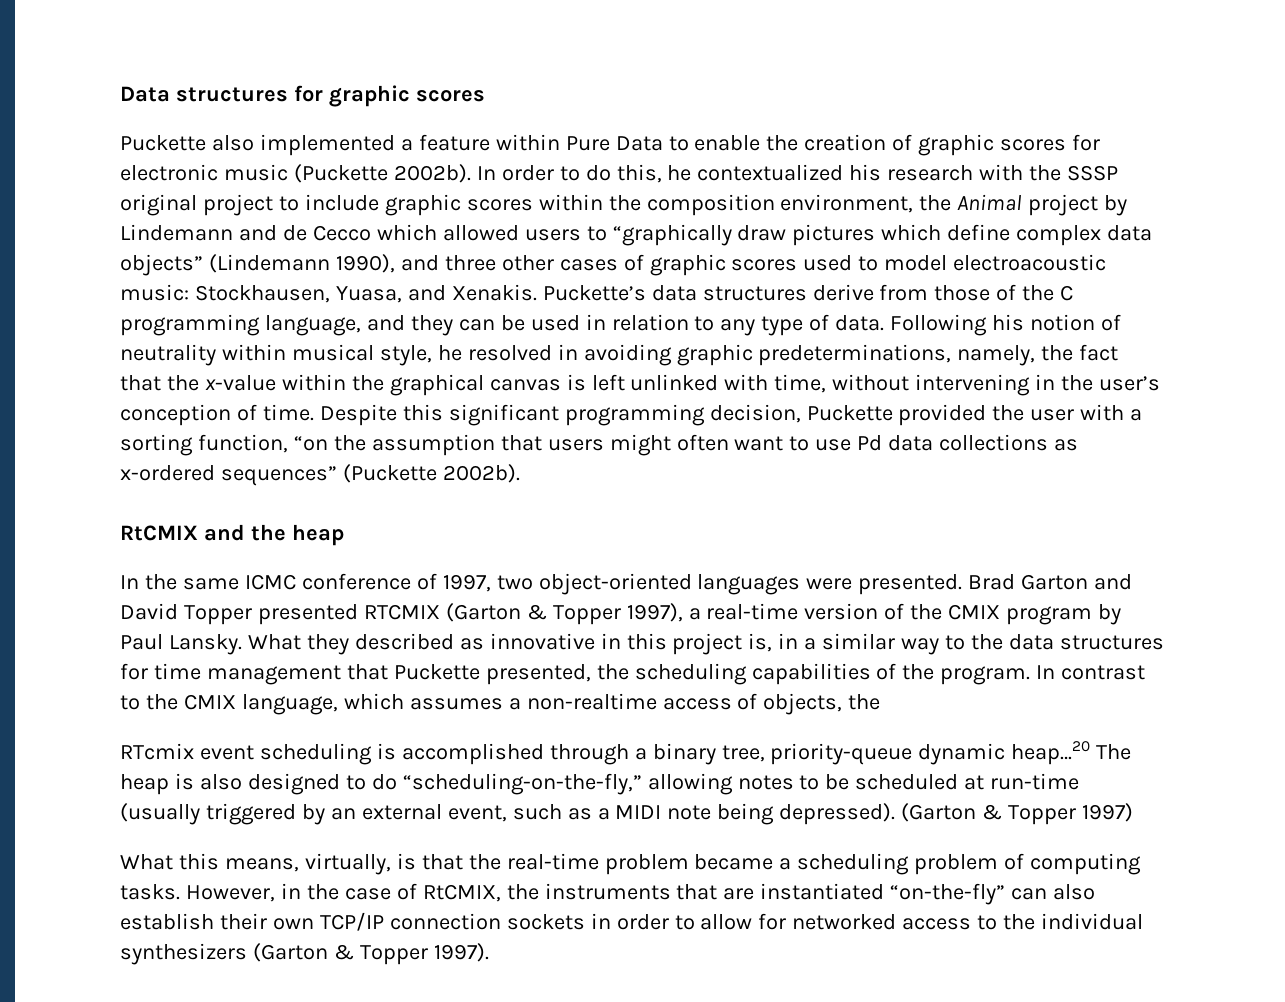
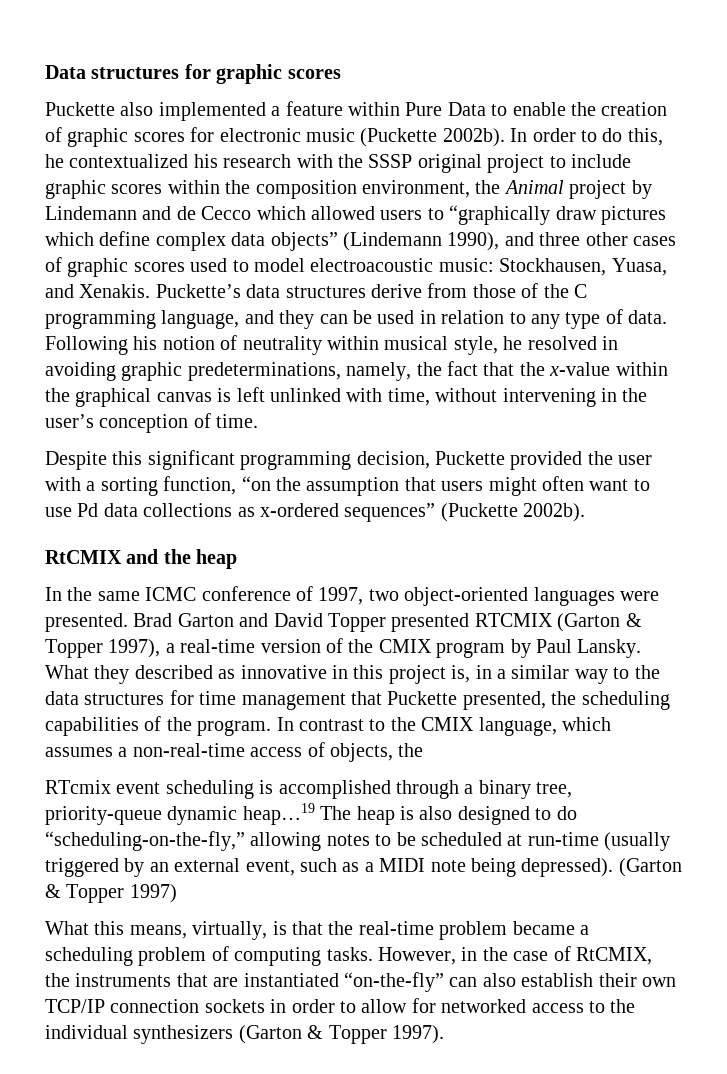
- Following his notion of neutrality within musical style, he resolved in avoiding graphic predeterminations, namely, the fact that the x-value within the graphical canvas is left unlinked with time, without intervening in the user’s conception of time. Despite this significant programming decision, Puckette provided the user with a sorting function, “on the assumption that users might often want to use Pd data collections as x-ordered sequences” (Puckette 2002b).
+ Following his notion of neutrality within musical style, he resolved in avoiding graphic predeterminations, namely, the fact that the x-value within the graphical canvas is left unlinked with time, without intervening in the user’s conception of time.
+ Despite this significant programming decision, Puckette provided the user with a sorting function, “on the assumption that users might often want to use Pd data collections as x-ordered sequences” (Puckette 2002b).
- In contrast to the CMIX language, which assumes a non-realtime access of objects, the
+ In contrast to the CMIX language, which assumes a non-real-time access of objects, the
- RTcmix event scheduling is accomplished through a binary tree, priority-queue dynamic heap…20 The heap is also designed to do “scheduling-on-the-fly,” allowing notes to be scheduled at run-time (usually triggered by an external event, such as a MIDI note being depressed).
+ RTcmix event scheduling is accomplished through a binary tree, priority-queue dynamic heap…19 The heap is also designed to do “scheduling-on-the-fly,” allowing notes to be scheduled at run-time (usually triggered by an external event, such as a MIDI note being depressed).

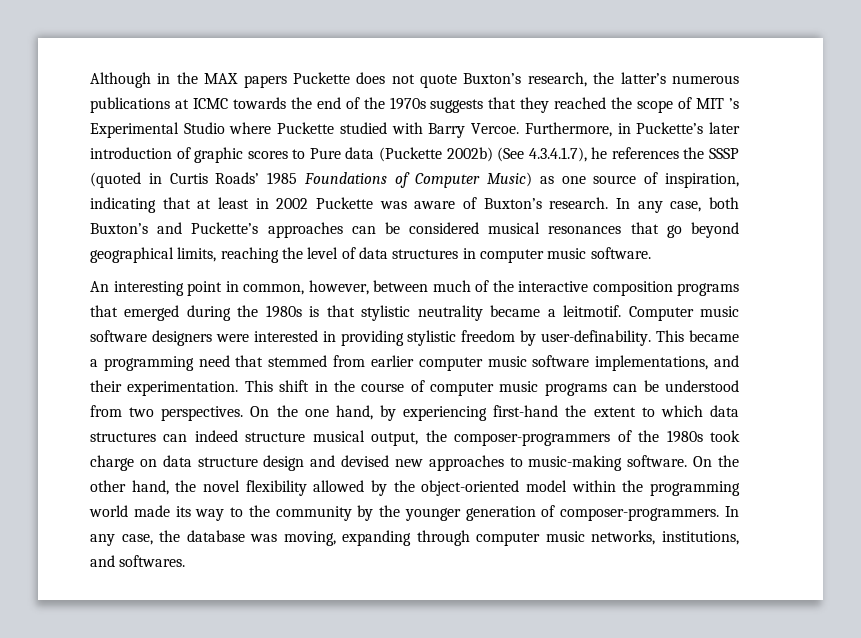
- Data structures for graphic scores
- Puckette also implemented a feature within Pure Data to enable the creation of graphic scores for electronic music (Puckette 2002b). In order to do this, he contextualized his research with the SSSP original project to include graphic scores within the composition environment, the Animal project by Lindemann and de Cecco which allowed users to “graphically draw pictures which define complex data objects” (Lindemann 1990), and three other cases of graphic scores used to model electroacoustic music: Stockhausen, Yuasa, and Xenakis. Puckette’s data structures derive from those of the C programming language, and they can be used in relation to any type of data. Following his notion of neutrality within musical style, he resolved in avoiding graphic predeterminations, namely, the fact that the x-value within the graphical canvas is left unlinked with time, without intervening in the user’s conception of time.
- Despite this significant programming decision, Puckette provided the user with a sorting function, “on the assumption that users might often want to use Pd data collections as x-ordered sequences” (Puckette 2002b).
- RtCMIX and the heap
- In the same ICMC conference of 1997, two object-oriented languages were presented. Brad Garton and David Topper presented RTCMIX (Garton & Topper 1997), a real-time version of the CMIX program by Paul Lansky. What they described as innovative in this project is, in a similar way to the data structures for time management that Puckette presented, the scheduling capabilities of the program. In contrast to the CMIX language, which assumes a non-real-time access of objects, the
- RTcmix event scheduling is accomplished through a binary tree, priority-queue dynamic heap…19 The heap is also designed to do “scheduling-on-the-fly,” allowing notes to be scheduled at run-time (usually triggered by an external event, such as a MIDI note being depressed). (Garton & Topper 1997)
- What this means, virtually, is that the real-time problem became a scheduling problem of computing tasks. However, in the case of RtCMIX, the instruments that are instantiated “on-the-fly” can also establish their own TCP/IP connection sockets in order to allow for networked access to the individual synthesizers (Garton & Topper 1997).
+ Although in the MAX papers Puckette does not quote Buxton’s research, the latter’s numerous publications at ICMC towards the end of the 1970s suggests that they reached the scope of MIT ’s Experimental Studio where Puckette studied with Barry Vercoe. Furthermore, in Puckette’s later introduction of graphic scores to Pure data (Puckette 2002b) (See 4.3.4.1.7), he references the SSSP (quoted in Curtis Roads’ 1985 Foundations of Computer Music) as one source of inspiration, indicating that at least in 2002 Puckette was aware of Buxton’s research. In any case, both Buxton’s and Puckette’s approaches can be considered musical resonances that go beyond geographical limits, reaching the level of data structures in computer music software.
+ An interesting point in common, however, between much of the interactive composition programs that emerged during the 1980s is that stylistic neutrality became a leitmotif. Computer music software designers were interested in providing stylistic freedom by user-definability. This became a programming need that stemmed from earlier computer music software implementations, and their experimentation. This shift in the course of computer music programs can be understood from two perspectives. On the one hand, by experiencing first-hand the extent to which data structures can indeed structure musical output, the composer-programmers of the 1980s took charge on data structure design and devised new approaches to music-making software. On the other hand, the novel flexibility allowed by the object-oriented model within the programming world made its way to the community by the younger generation of composer-programmers. In any case, the database was moving, expanding through computer music networks, institutions, and softwares.

